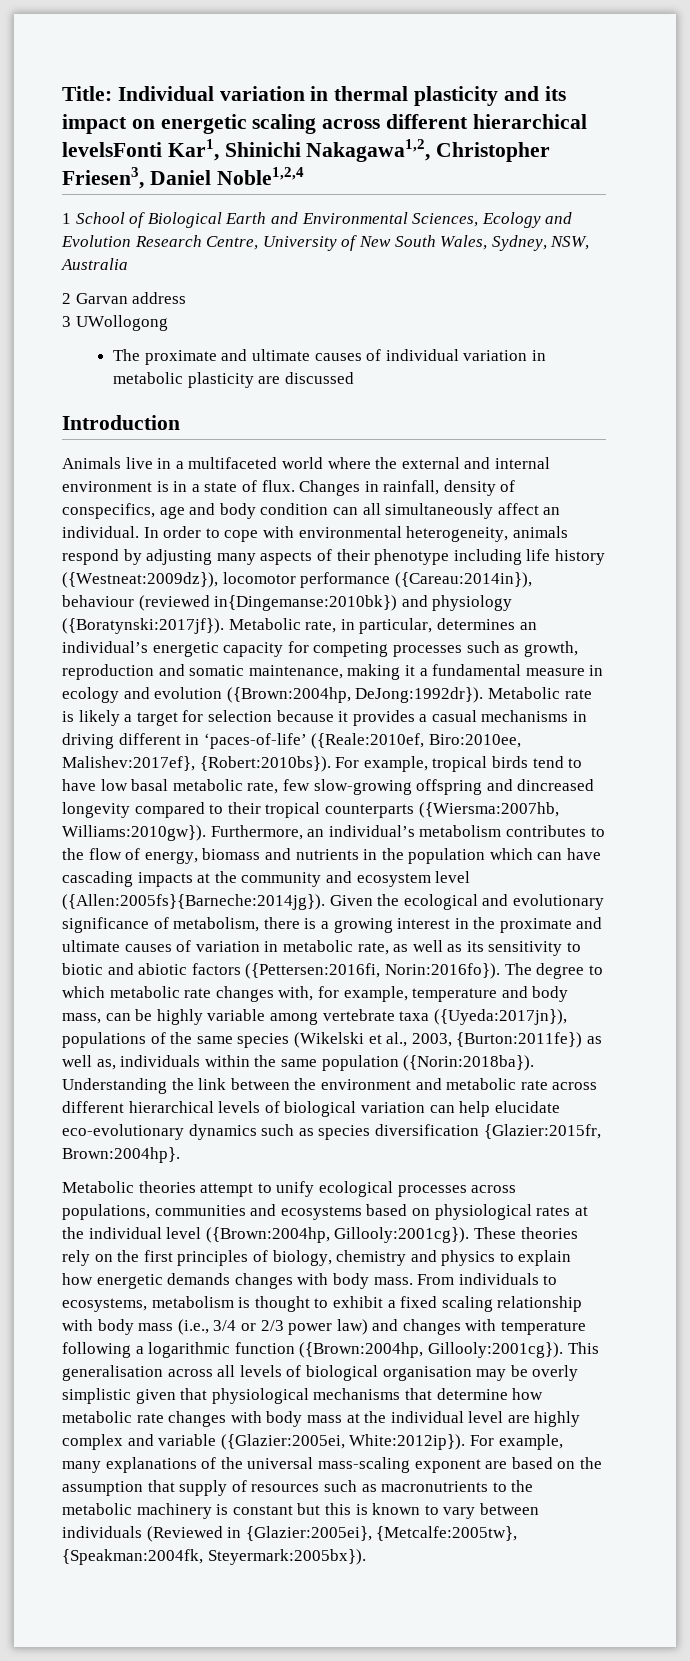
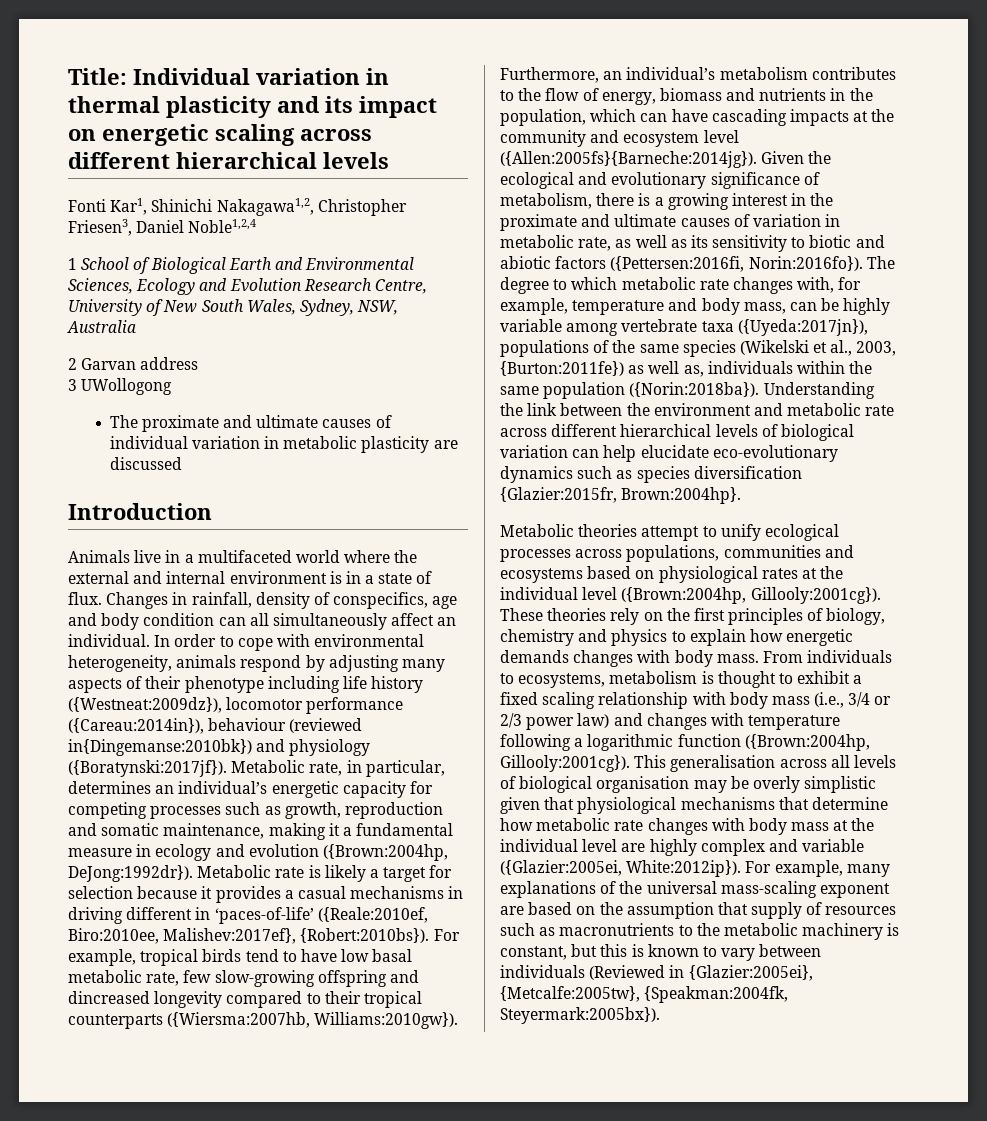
- Title: Individual variation in thermal plasticity and its impact on energetic scaling across different hierarchical levelsFonti Kar1, Shinichi Nakagawa1,2, Christopher Friesen3, Daniel Noble1,2,4
+ Title: Individual variation in thermal plasticity and its impact on energetic scaling across different hierarchical levels
+ Fonti Kar1, Shinichi Nakagawa1,2, Christopher Friesen3, Daniel Noble1,2,4
- Furthermore, an individual’s metabolism contributes to the flow of energy, biomass and nutrients in the population which can have cascading impacts at the community and ecosystem level ({Allen:2005fs}{Barneche:2014jg}).
+ Furthermore, an individual’s metabolism contributes to the flow of energy, biomass and nutrients in the population, which can have cascading impacts at the community and ecosystem level ({Allen:2005fs}{Barneche:2014jg}).
- For example, many explanations of the universal mass-scaling exponent are based on the assumption that supply of resources such as macronutrients to the metabolic machinery is constant but this is known to vary between individuals (Reviewed in {Glazier:2005ei}, {Metcalfe:2005tw}, {Speakman:2004fk, Steyermark:2005bx}).
+ For example, many explanations of the universal mass-scaling exponent are based on the assumption that supply of resources such as macronutrients to the metabolic machinery is constant, but this is known to vary between individuals (Reviewed in {Glazier:2005ei}, {Metcalfe:2005tw}, {Speakman:2004fk, Steyermark:2005bx}).

